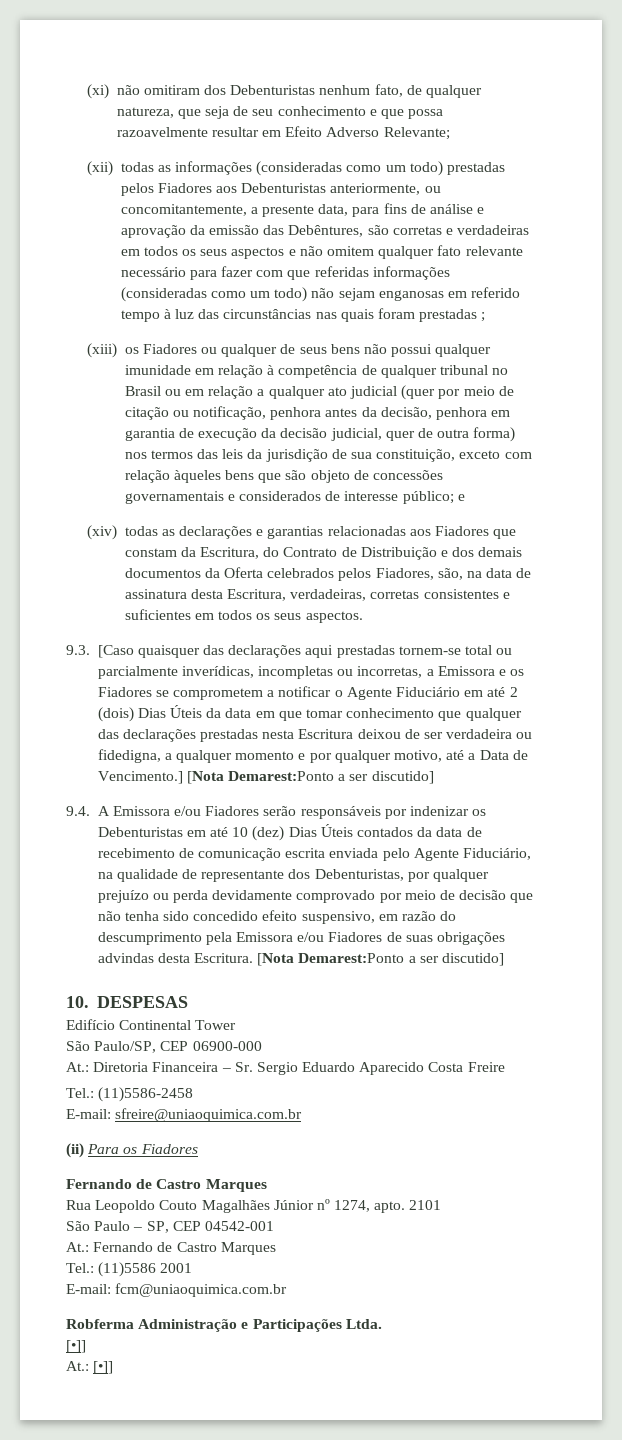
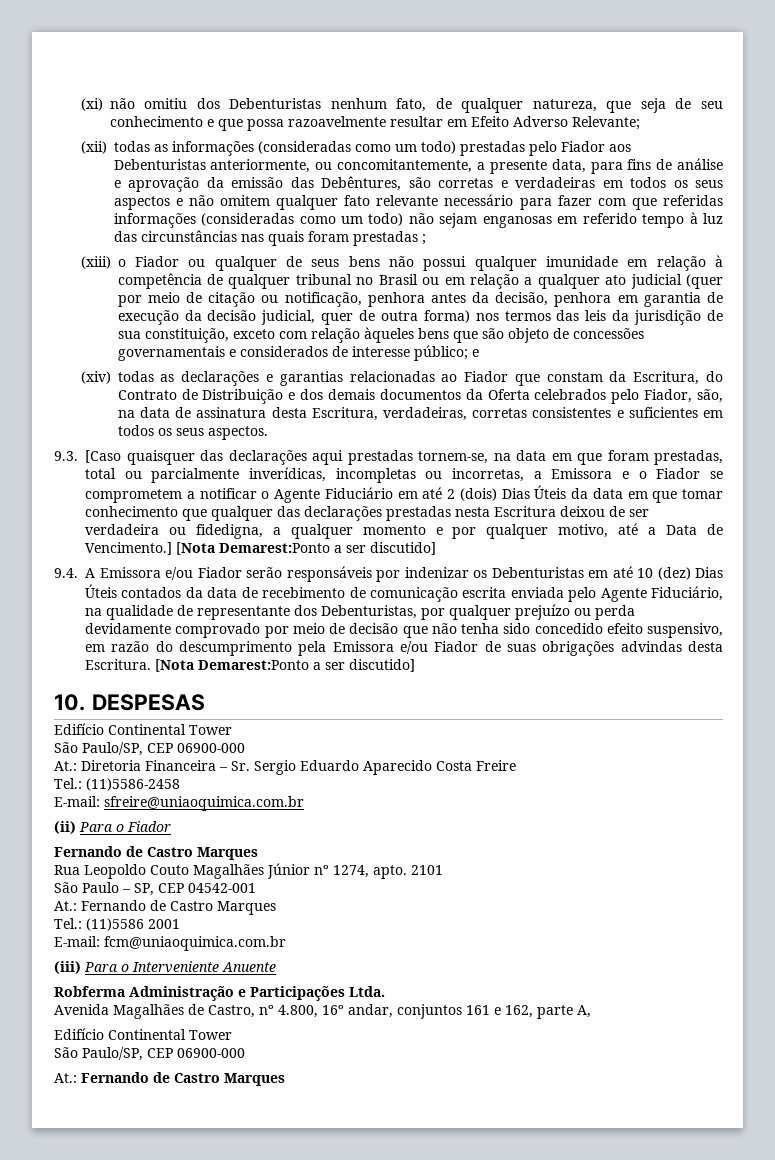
- (xi) não omitiram dos Debenturistas nenhum fato, de qualquer natureza, que seja de seu conhecimento e que possa razoavelmente resultar em Efeito Adverso Relevante;
+ (xi) não omitiu dos Debenturistas nenhum fato, de qualquer natureza, que seja de seu conhecimento e que possa razoavelmente resultar em Efeito Adverso Relevante;
- (xii) todas as informações (consideradas como um todo) prestadas pelos Fiadores aos Debenturistas anteriormente, ou concomitantemente, a presente data, para fins de análise e aprovação da emissão das Debêntures, são corretas e verdadeiras em todos os seus aspectos e não omitem qualquer fato relevante necessário para fazer com que referidas informações (consideradas como um todo) não sejam enganosas em referido tempo à luz das circunstâncias nas quais foram prestadas ;
+ (xii) todas as informações (consideradas como um todo) prestadas pelo Fiador aos Debenturistas anteriormente, ou concomitantemente, a presente data, para fins de análise e aprovação da emissão das Debêntures, são corretas e verdadeiras em todos os seus aspectos e não omitem qualquer fato relevante necessário para fazer com que referidas informações (consideradas como um todo) não sejam enganosas em referido tempo à luz das circunstâncias nas quais foram prestadas ;
- (xiii) os Fiadores ou qualquer de seus bens não possui qualquer imunidade em relação à competência de qualquer tribunal no Brasil ou em relação a qualquer ato judicial (quer por meio de citação ou notificação, penhora antes da decisão, penhora em garantia de execução da decisão judicial, quer de outra forma) nos termos das leis da jurisdição de sua constituição, exceto com relação àqueles bens que são objeto de concessões governamentais e considerados de interesse público;
+ (xiii) o Fiador ou qualquer de seus bens não possui qualquer imunidade em relação à competência de qualquer tribunal no Brasil ou em relação a qualquer ato judicial (quer por meio de citação ou notificação, penhora antes da decisão, penhora em garantia de execução da decisão judicial, quer de outra forma) nos termos das leis da jurisdição de sua constituição, exceto com relação àqueles bens que são objeto de concessões governamentais e considerados de interesse público;
- (xiv) todas as declarações e garantias relacionadas aos Fiadores que constam da Escritura, do Contrato de Distribuição e dos demais documentos da Oferta celebrados pelos Fiadores, são, na data de assinatura desta Escritura, verdadeiras, corretas consistentes e suficientes em todos os seus aspectos.
+ (xiv) todas as declarações e garantias relacionadas ao Fiador que constam da Escritura, do Contrato de Distribuição e dos demais documentos da Oferta celebrados pelo Fiador, são, na data de assinatura desta Escritura, verdadeiras, corretas consistentes e suficientes em todos os seus aspectos.
- 9.3. [Caso quaisquer das declarações aqui prestadas tornem-se total ou parcialmente inverídicas, incompletas ou incorretas, a Emissora e os Fiadores se comprometem a notificar o Agente Fiduciário em até 2 (dois) Dias Úteis da data em que tomar conhecimento que qualquer das declarações prestadas nesta Escritura deixou de ser verdadeira ou fidedigna, a qualquer momento e por qualquer motivo, até a Data de Vencimento.]
+ 9.3. [Caso quaisquer das declarações aqui prestadas tornem-se, na data em que foram prestadas, total ou parcialmente inverídicas, incompletas ou incorretas, a Emissora e o Fiador se comprometem a notificar o Agente Fiduciário em até 2 (dois) Dias Úteis da data em que tomar conhecimento que qualquer das declarações prestadas nesta Escritura deixou de ser verdadeira ou fidedigna, a qualquer momento e por qualquer motivo, até a Data de Vencimento.]
- 9.4. A Emissora e/ou Fiadores serão responsáveis por indenizar os Debenturistas em até 10 (dez) Dias Úteis contados da data de recebimento de comunicação escrita enviada pelo Agente Fiduciário, na qualidade de representante dos Debenturistas, por qualquer prejuízo ou perda devidamente comprovado por meio de decisão que não tenha sido concedido efeito suspensivo, em razão do descumprimento pela Emissora e/ou Fiadores de suas obrigações advindas desta Escritura.
+ 9.4. A Emissora e/ou Fiador serão responsáveis por indenizar os Debenturistas em até 10 (dez) Dias Úteis contados da data de recebimento de comunicação escrita enviada pelo Agente Fiduciário, na qualidade de representante dos Debenturistas, por qualquer prejuízo ou perda devidamente comprovado por meio de decisão que não tenha sido concedido efeito suspensivo, em razão do descumprimento pela Emissora e/ou Fiador de suas obrigações advindas desta Escritura.
- (ii) Para os Fiadores
+ (ii) Para o Fiador
+ (iii) Para o Interveniente Anuente
  Robferma Administração e Participações Ltda.
- [•]]
- At.: [•]]
+ Avenida Magalhães de Castro, nº 4.800, 16º andar, conjuntos 161 e 162, parte A,
+ Edifício Continental Tower
+ São Paulo/SP, CEP 06900-000
+ At.: Fernando de Castro Marques

